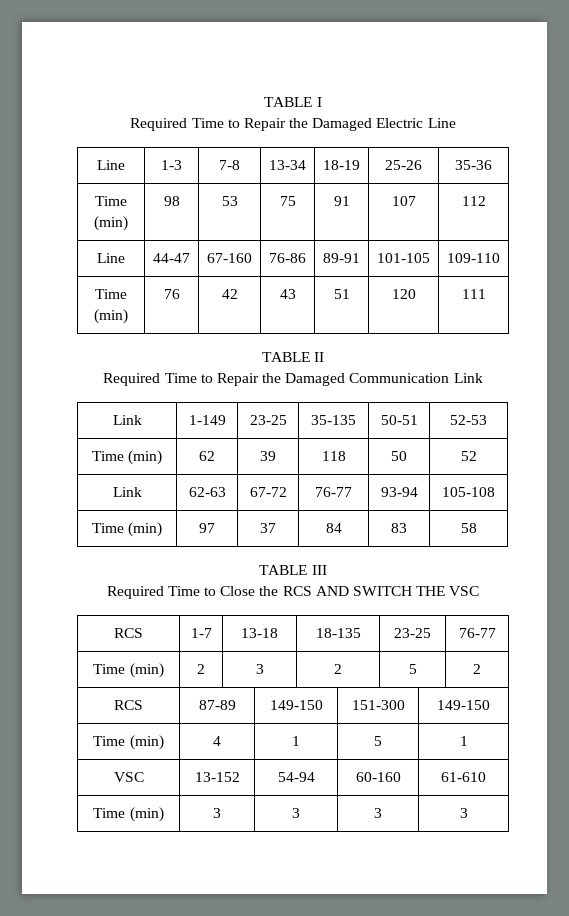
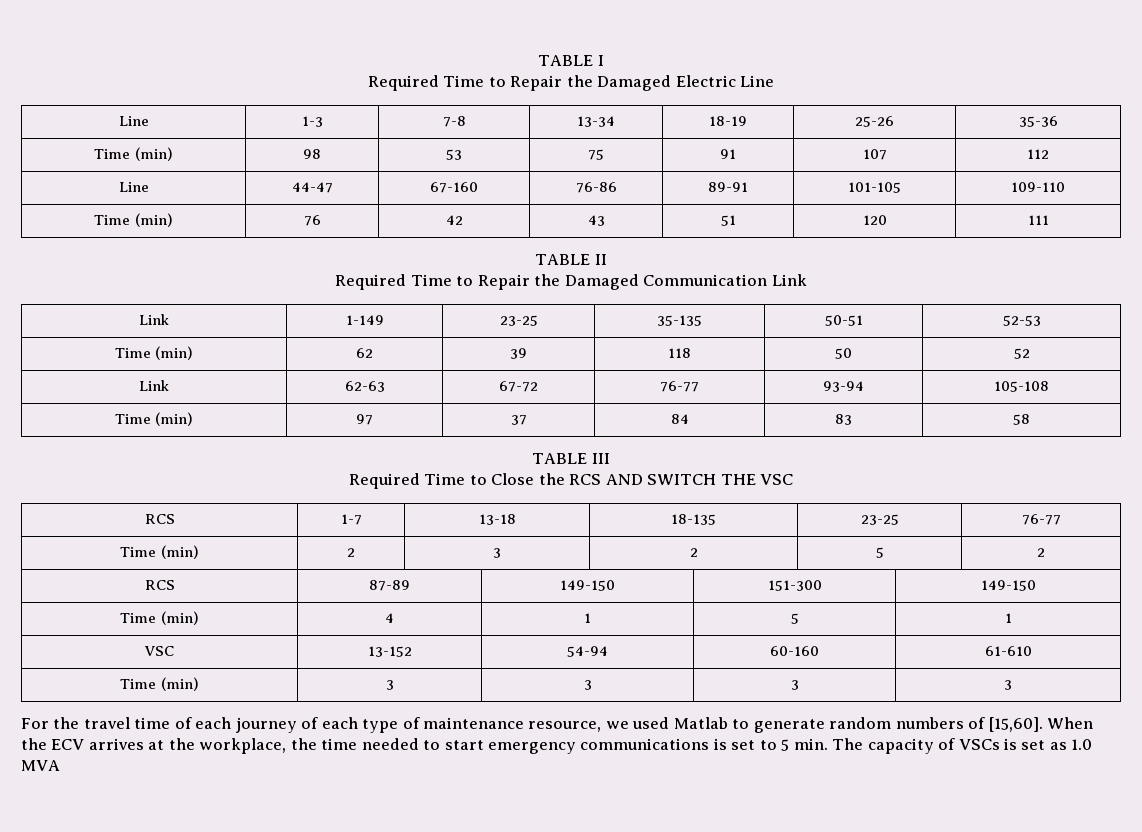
+ For the travel time of each journey of each type of maintenance resource, we used Matlab to generate random numbers of [15,60]. When the ECV arrives at the workplace, the time needed to start emergency communications is set to 5 min. The capacity of VSCs is set as 1.0 MVA

